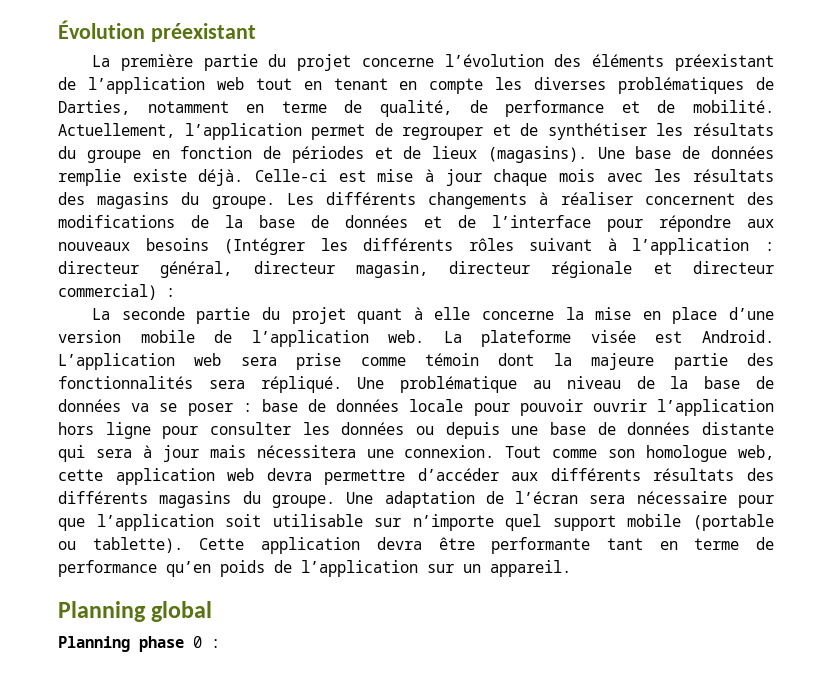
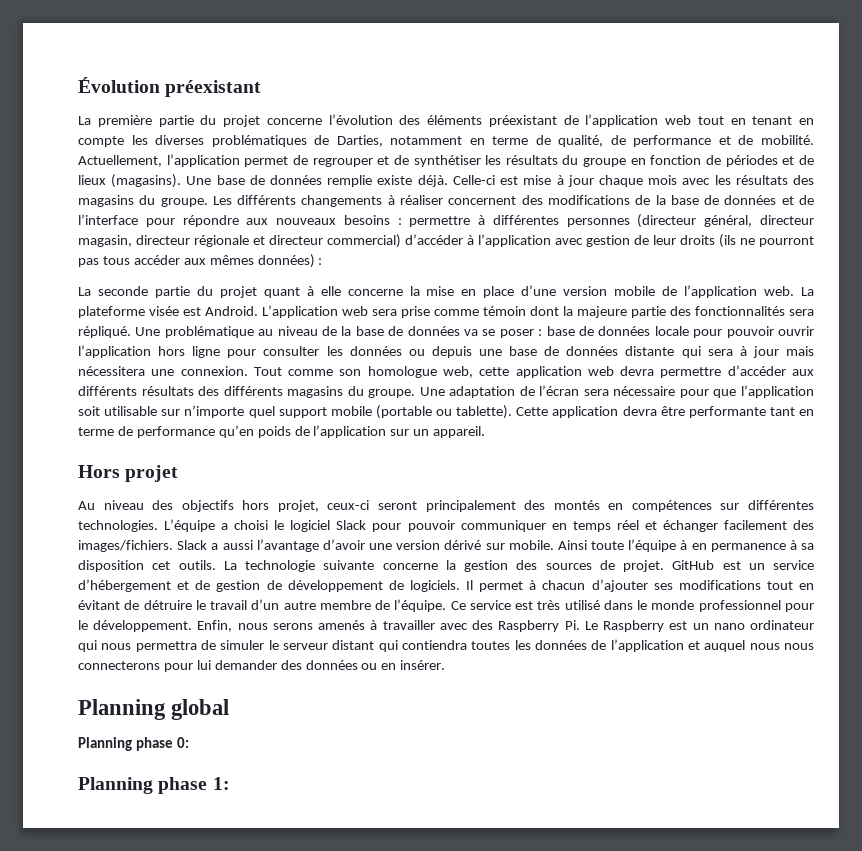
- Les différents changements à réaliser concernent des modifications de la base de données et de l’interface pour répondre aux nouveaux besoins (Intégrer les différents rôles suivant à l’application : directeur général, directeur magasin, directeur régionale et directeur commercial) :
+ Les différents changements à réaliser concernent des modifications de la base de données et de l’interface pour répondre aux nouveaux besoins : permettre à différentes personnes (directeur général, directeur magasin, directeur régionale et directeur commercial) d’accéder à l’application avec gestion de leur droits (ils ne pourront pas tous accéder aux mêmes données) :
+ Hors projet
+ Au niveau des objectifs hors projet, ceux-ci seront principalement des montés en compétences sur différentes technologies. L’équipe a choisi le logiciel Slack pour pouvoir communiquer en temps réel et échanger facilement des images/fichiers. Slack a aussi l’avantage d’avoir une version dérivé sur mobile. Ainsi toute l’équipe à en permanence à sa disposition cet outils. La technologie suivante concerne la gestion des sources de projet. GitHub est un service d’hébergement et de gestion de développement de logiciels. Il permet à chacun d’ajouter ses modifications tout en évitant de détruire le travail d’un autre membre de l’équipe. Ce service est très utilisé dans le monde professionnel pour le développement. Enfin, nous serons amenés à travailler avec des Raspberry Pi. Le Raspberry est un nano ordinateur qui nous permettra de simuler le serveur distant qui contiendra toutes les données de l’application et auquel nous nous connecterons pour lui demander des données ou en insérer.
- Planning phase 0 :
+ Planning phase 0:
+ Planning phase 1:

